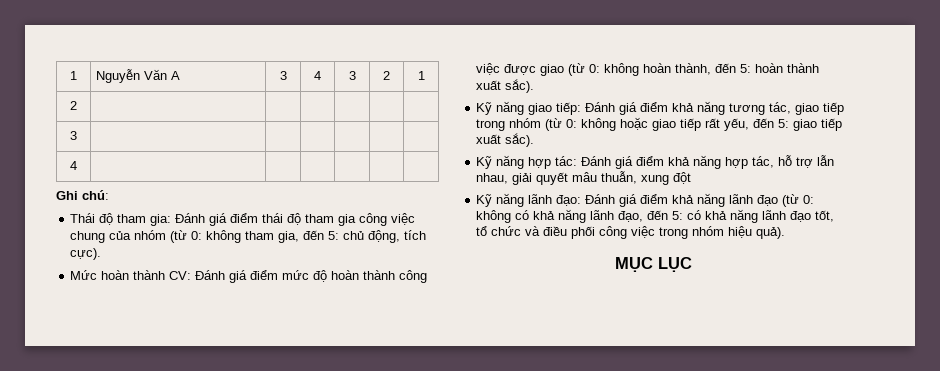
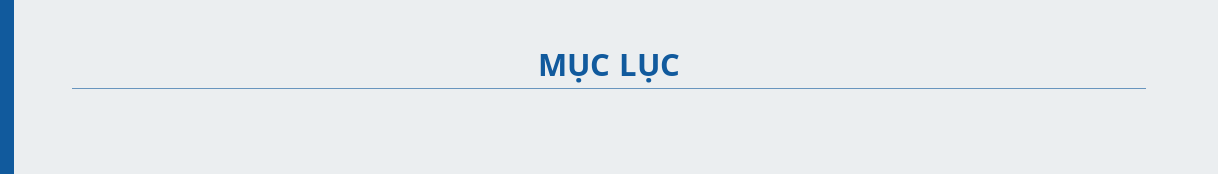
- 1 | Nguyễn Văn A | 3 | 4 | 3 | 2 | 1
- 2 | | | | | |
- 3 | | | | | |
- 4 | | | | | |
- Ghi chú:
- Thái độ tham gia: Đánh giá điểm thái độ tham gia công việc chung của nhóm (từ 0: không tham gia, đến 5: chủ động, tích cực).
- Mức hoàn thành CV: Đánh giá điểm mức độ hoàn thành công việc được giao (từ 0: không hoàn thành, đến 5: hoàn thành xuất sắc).
- Kỹ năng giao tiếp: Đánh giá điểm khả năng tương tác, giao tiếp trong nhóm (từ 0: không hoặc giao tiếp rất yếu, đến 5: giao tiếp xuất sắc).
- Kỹ năng hợp tác: Đánh giá điểm khả năng hợp tác, hỗ trợ lẫn nhau, giải quyết mâu thuẫn, xung đột
- Kỹ năng lãnh đạo: Đánh giá điểm khả năng lãnh đạo (từ 0: không có khả năng lãnh đạo, đến 5: có khả năng lãnh đạo tốt, tổ chức và điều phối công việc trong nhóm hiệu quả).

